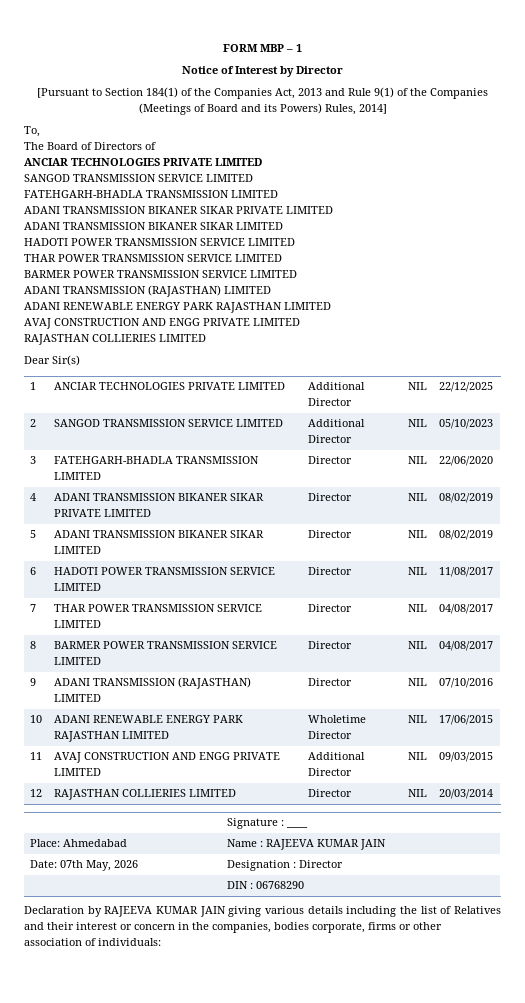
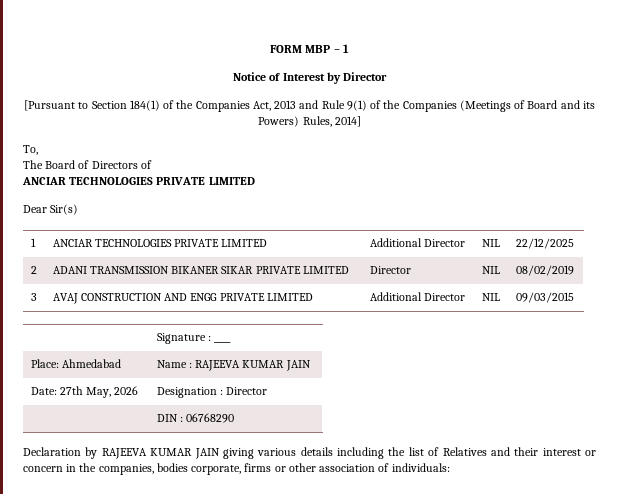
  The Board of Directors of
  ANCIAR TECHNOLOGIES PRIVATE LIMITED
- SANGOD TRANSMISSION SERVICE LIMITED
- FATEHGARH-BHADLA TRANSMISSION LIMITED
- ADANI TRANSMISSION BIKANER SIKAR PRIVATE LIMITED
- ADANI TRANSMISSION BIKANER SIKAR LIMITED
- HADOTI POWER TRANSMISSION SERVICE LIMITED
- THAR POWER TRANSMISSION SERVICE LIMITED
- BARMER POWER TRANSMISSION SERVICE LIMITED
- ADANI TRANSMISSION (RAJASTHAN) LIMITED
- ADANI RENEWABLE ENERGY PARK RAJASTHAN LIMITED
- AVAJ CONSTRUCTION AND ENGG PRIVATE LIMITED
- RAJASTHAN COLLIERIES LIMITED
- 2 | SANGOD TRANSMISSION SERVICE LIMITED | Additional Director | NIL | 05/10/2023
- 3 | FATEHGARH-BHADLA TRANSMISSION LIMITED | Director | NIL | 22/06/2020
- 4 | ADANI TRANSMISSION BIKANER SIKAR PRIVATE LIMITED | Director | NIL | 08/02/2019
+ 2 | ADANI TRANSMISSION BIKANER SIKAR PRIVATE LIMITED | Director | NIL | 08/02/2019
- 5 | ADANI TRANSMISSION BIKANER SIKAR LIMITED | Director | NIL | 08/02/2019
- 6 | HADOTI POWER TRANSMISSION SERVICE LIMITED | Director | NIL | 11/08/2017
- 7 | THAR POWER TRANSMISSION SERVICE LIMITED | Director | NIL | 04/08/2017
- 8 | BARMER POWER TRANSMISSION SERVICE LIMITED | Director | NIL | 04/08/2017
- 9 | ADANI TRANSMISSION (RAJASTHAN) LIMITED | Director | NIL | 07/10/2016
- 10 | ADANI RENEWABLE ENERGY PARK RAJASTHAN LIMITED | Wholetime Director | NIL | 17/06/2015
- 11 | AVAJ CONSTRUCTION AND ENGG PRIVATE LIMITED | Additional Director | NIL | 09/03/2015
+ 3 | AVAJ CONSTRUCTION AND ENGG PRIVATE LIMITED | Additional Director | NIL | 09/03/2015
- 12 | RAJASTHAN COLLIERIES LIMITED | Director | NIL | 20/03/2014
- Date: 07th May, 2026 | Designation : Director
+ Date: 27th May, 2026 | Designation : Director

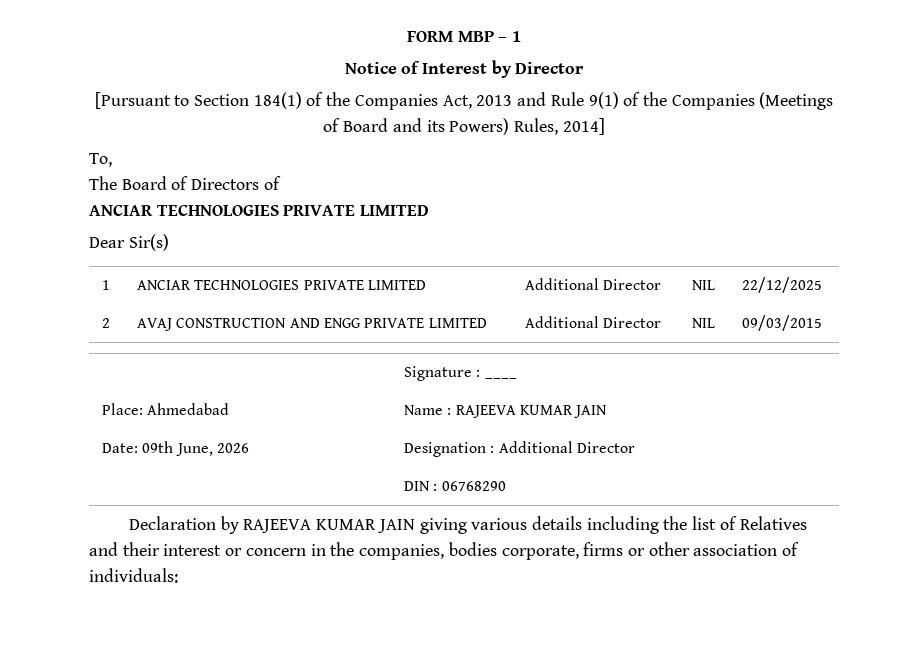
- 2 | ADANI TRANSMISSION BIKANER SIKAR PRIVATE LIMITED | Director | NIL | 08/02/2019
- 3 | AVAJ CONSTRUCTION AND ENGG PRIVATE LIMITED | Additional Director | NIL | 09/03/2015
+ 2 | AVAJ CONSTRUCTION AND ENGG PRIVATE LIMITED | Additional Director | NIL | 09/03/2015
- Date: 27th May, 2026 | Designation : Director
+ Date: 09th June, 2026 | Designation : Additional Director

